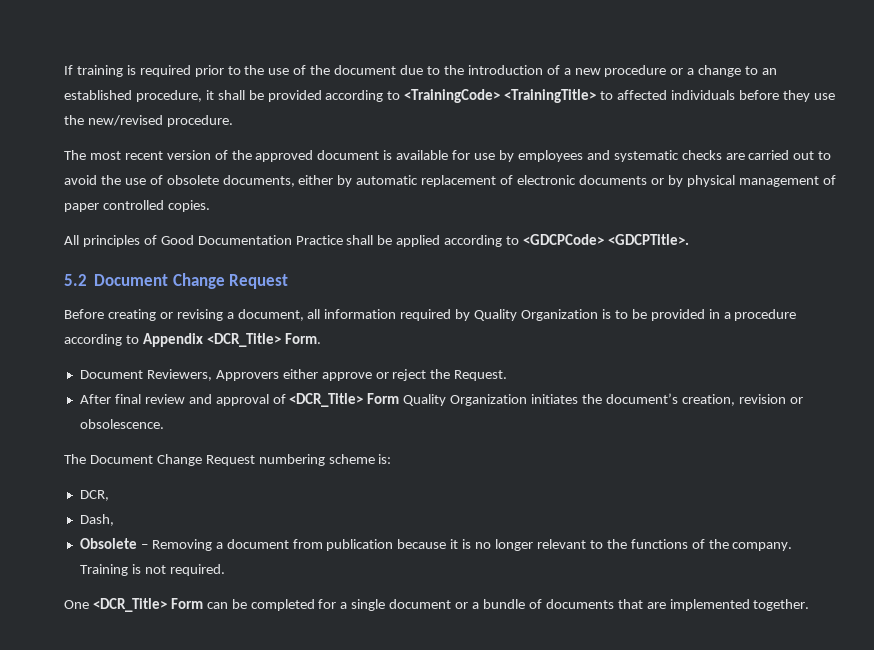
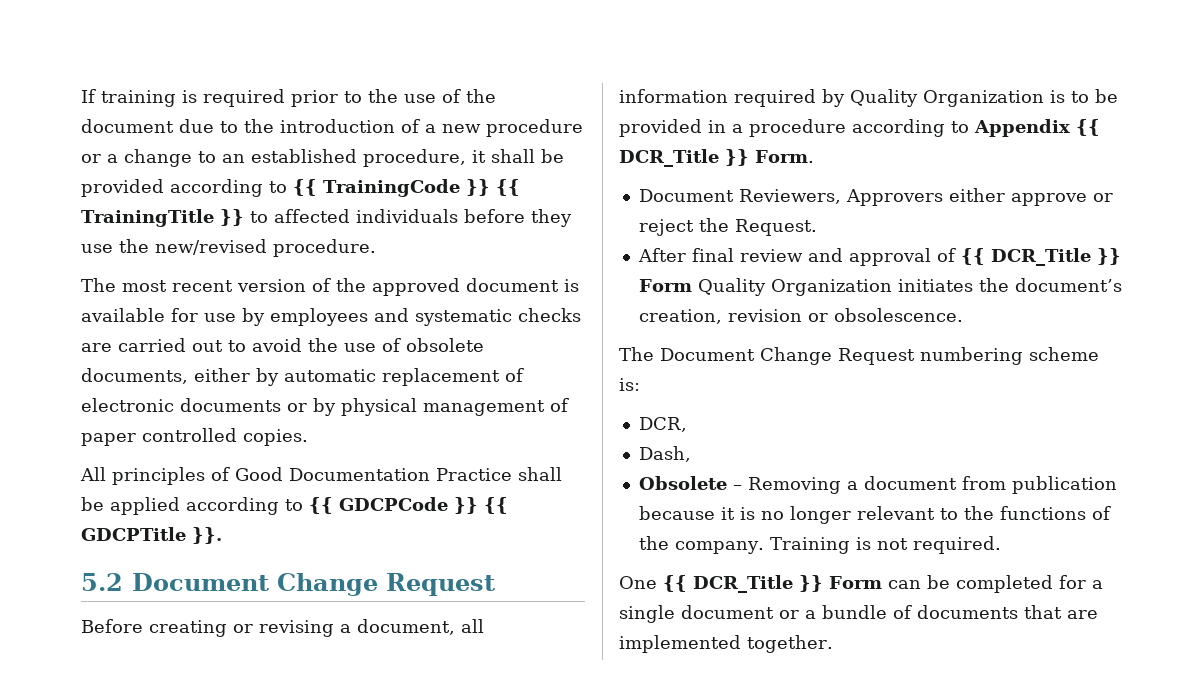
- If training is required prior to the use of the document due to the introduction of a new procedure or a change to an established procedure, it shall be provided according to <TrainingCode> <TrainingTitle> to affected individuals before they use the new/revised procedure.
+ If training is required prior to the use of the document due to the introduction of a new procedure or a change to an established procedure, it shall be provided according to {{ TrainingCode }} {{ TrainingTitle }} to affected individuals before they use the new/revised procedure.
- All principles of Good Documentation Practice shall be applied according to <GDCPCode> <GDCPTitle>.
+ All principles of Good Documentation Practice shall be applied according to {{ GDCPCode }} {{ GDCPTitle }}.
- Before creating or revising a document, all information required by Quality Organization is to be provided in a procedure according to Appendix <DCR_Title> Form.
+ Before creating or revising a document, all information required by Quality Organization is to be provided in a procedure according to Appendix {{ DCR_Title }} Form.
- After final review and approval of <DCR_Title> Form Quality Organization initiates the document’s creation, revision or obsolescence.
+ After final review and approval of {{ DCR_Title }} Form Quality Organization initiates the document’s creation, revision or obsolescence.
- One <DCR_Title> Form can be completed for a single document or a bundle of documents that are implemented together.
+ One {{ DCR_Title }} Form can be completed for a single document or a bundle of documents that are implemented together.

